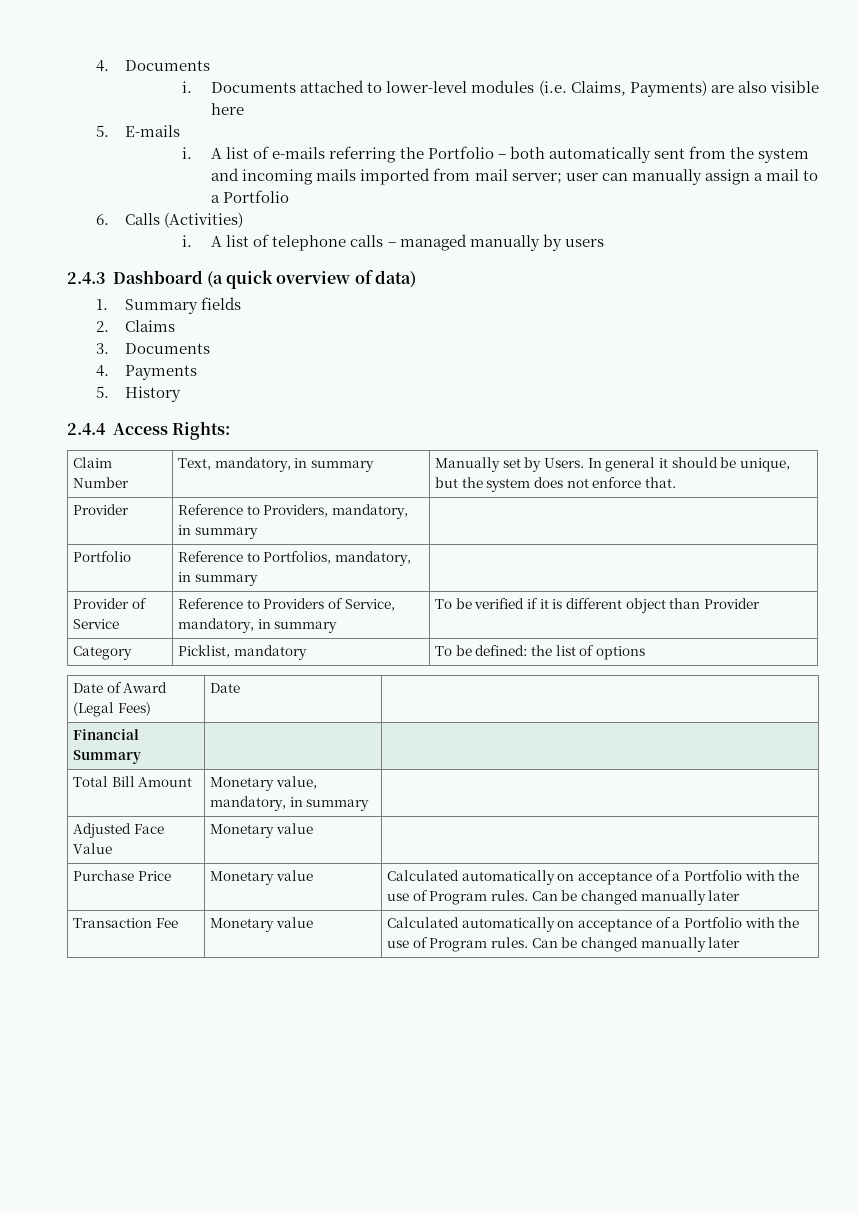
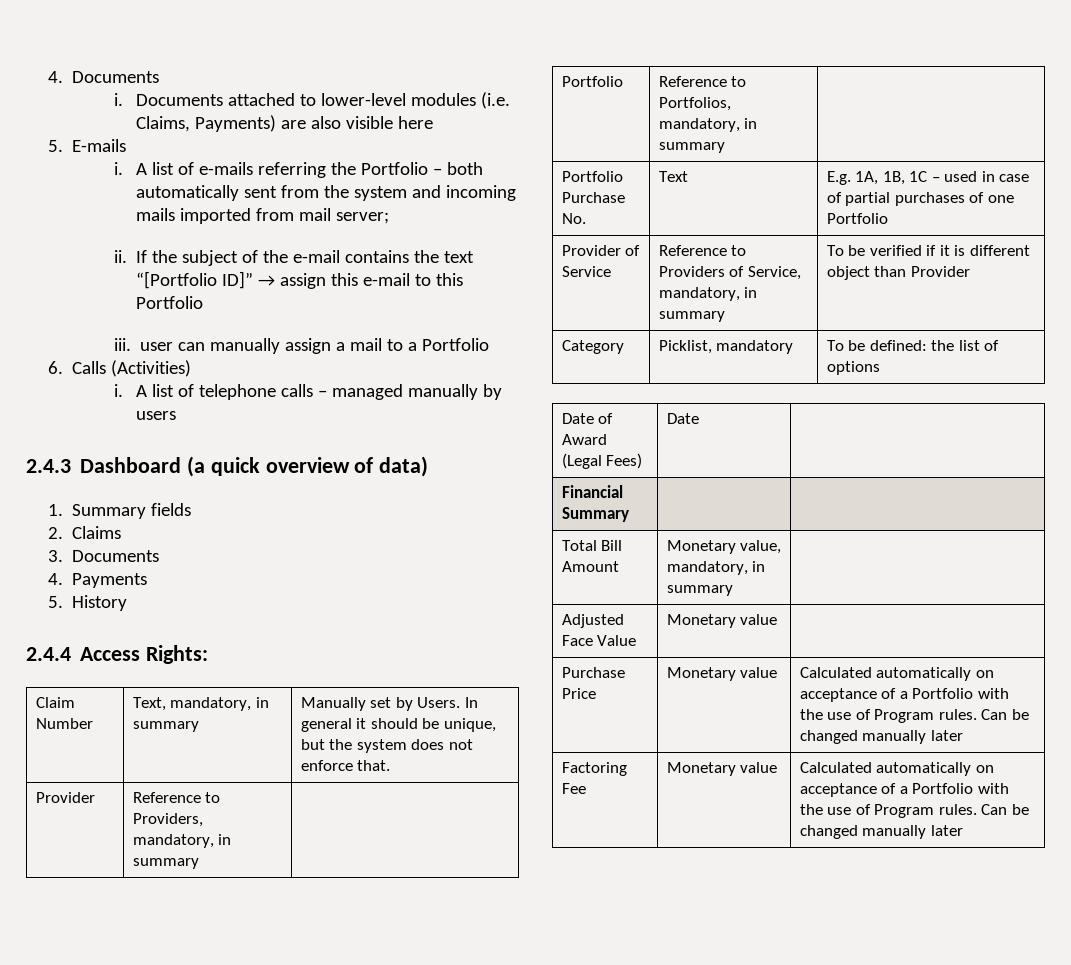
- A list of e-mails referring the Portfolio – both automatically sent from the system and incoming mails imported from mail server; user can manually assign a mail to a Portfolio
+ A list of e-mails referring the Portfolio – both automatically sent from the system and incoming mails imported from mail server;
+ ii. If the subject of the e-mail contains the text “[Portfolio ID]” → assign this e-mail to this Portfolio
+ iii. user can manually assign a mail to a Portfolio
+ Portfolio Purchase No. | Text | E.g. 1A, 1B, 1C – used in case of partial purchases of one Portfolio
- Transaction Fee | Monetary value | Calculated automatically on acceptance of a Portfolio with the use of Program rules. Can be changed manually later
+ Factoring Fee | Monetary value | Calculated automatically on acceptance of a Portfolio with the use of Program rules. Can be changed manually later

